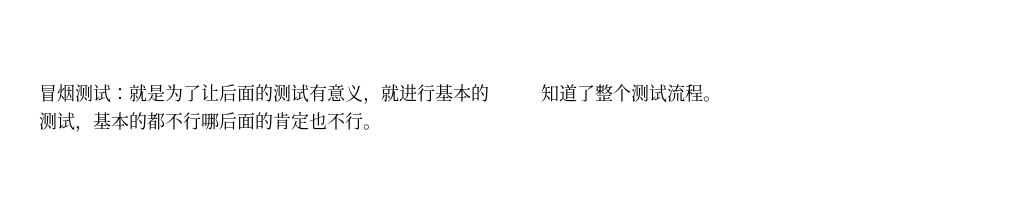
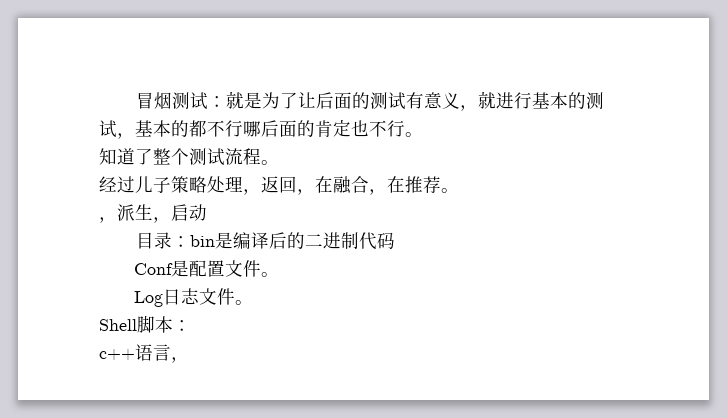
+ 经过儿子策略处理，返回，在融合，在推荐。
+ ，派生，启动
+ 目录：bin是编译后的二进制代码
+ Conf是配置文件。
+ Log日志文件。
+ Shell脚本：
+ c++语言，

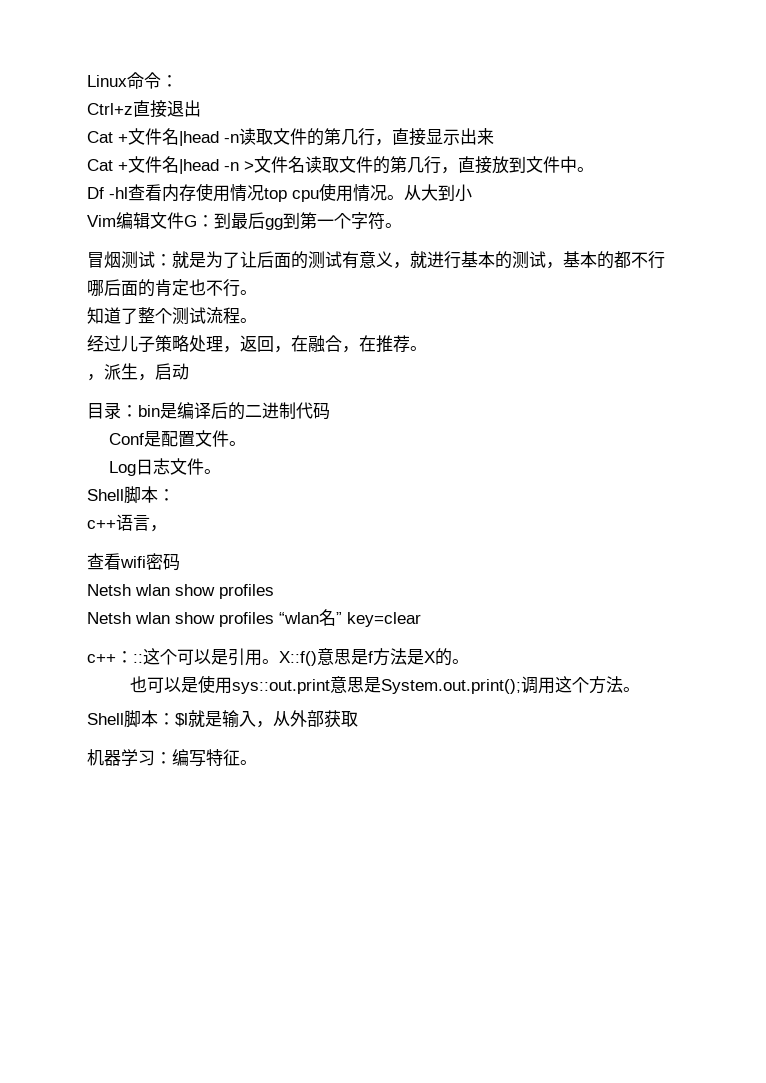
+ Linux命令：
+ Ctrl+z直接退出
+ Cat +文件名|head -n读取文件的第几行，直接显示出来
+ Cat +文件名|head -n >文件名读取文件的第几行，直接放到文件中。
+ Df -hl查看内存使用情况top cpu使用情况。从大到小
+ Vim编辑文件G：到最后gg到第一个字符。
+ 查看wifi密码
+ Netsh wlan show profiles
+ Netsh wlan show profiles “wlan名” key=clear
+ c++：::这个可以是引用。X::f()意思是f方法是X的。
+ 也可以是使用sys::out.print意思是System.out.print();调用这个方法。
+ Shell脚本：$l就是输入，从外部获取
+ 机器学习：编写特征。

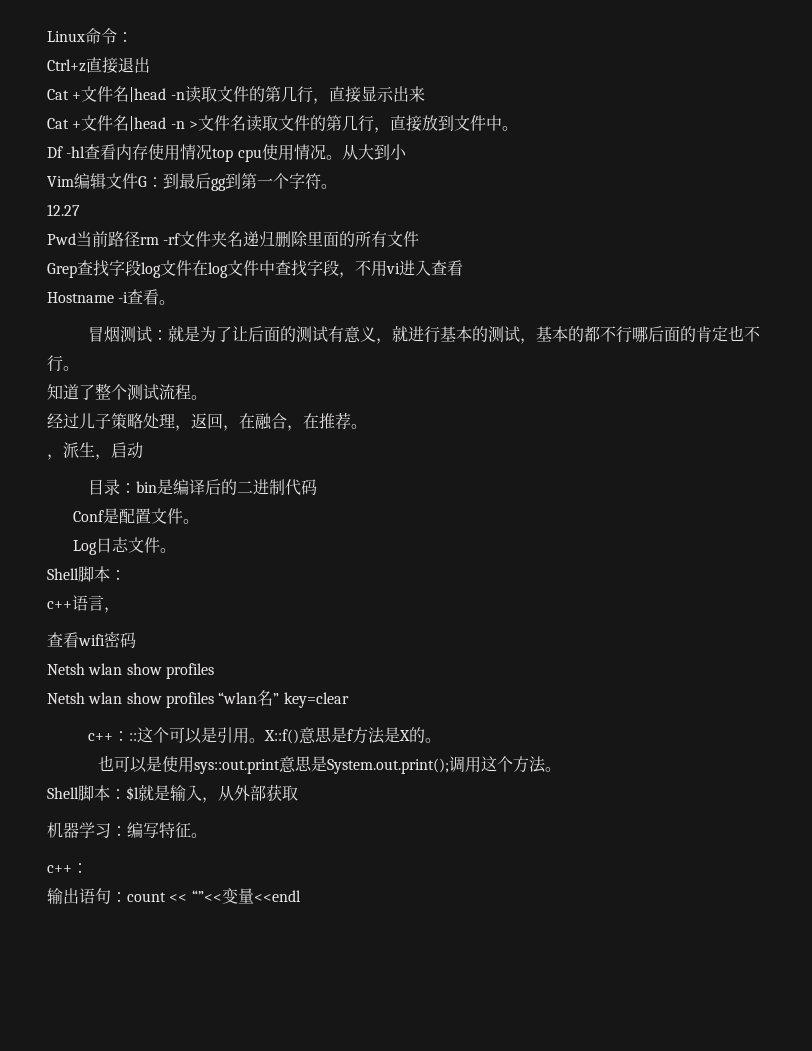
+ 12.27
+ Pwd当前路径rm -rf文件夹名递归删除里面的所有文件
+ Grep查找字段log文件在log文件中查找字段，不用vi进入查看
+ Hostname -i查看。
  机器学习：编写特征。
+ c++：
+ 输出语句：count << “”<<变量<<endl

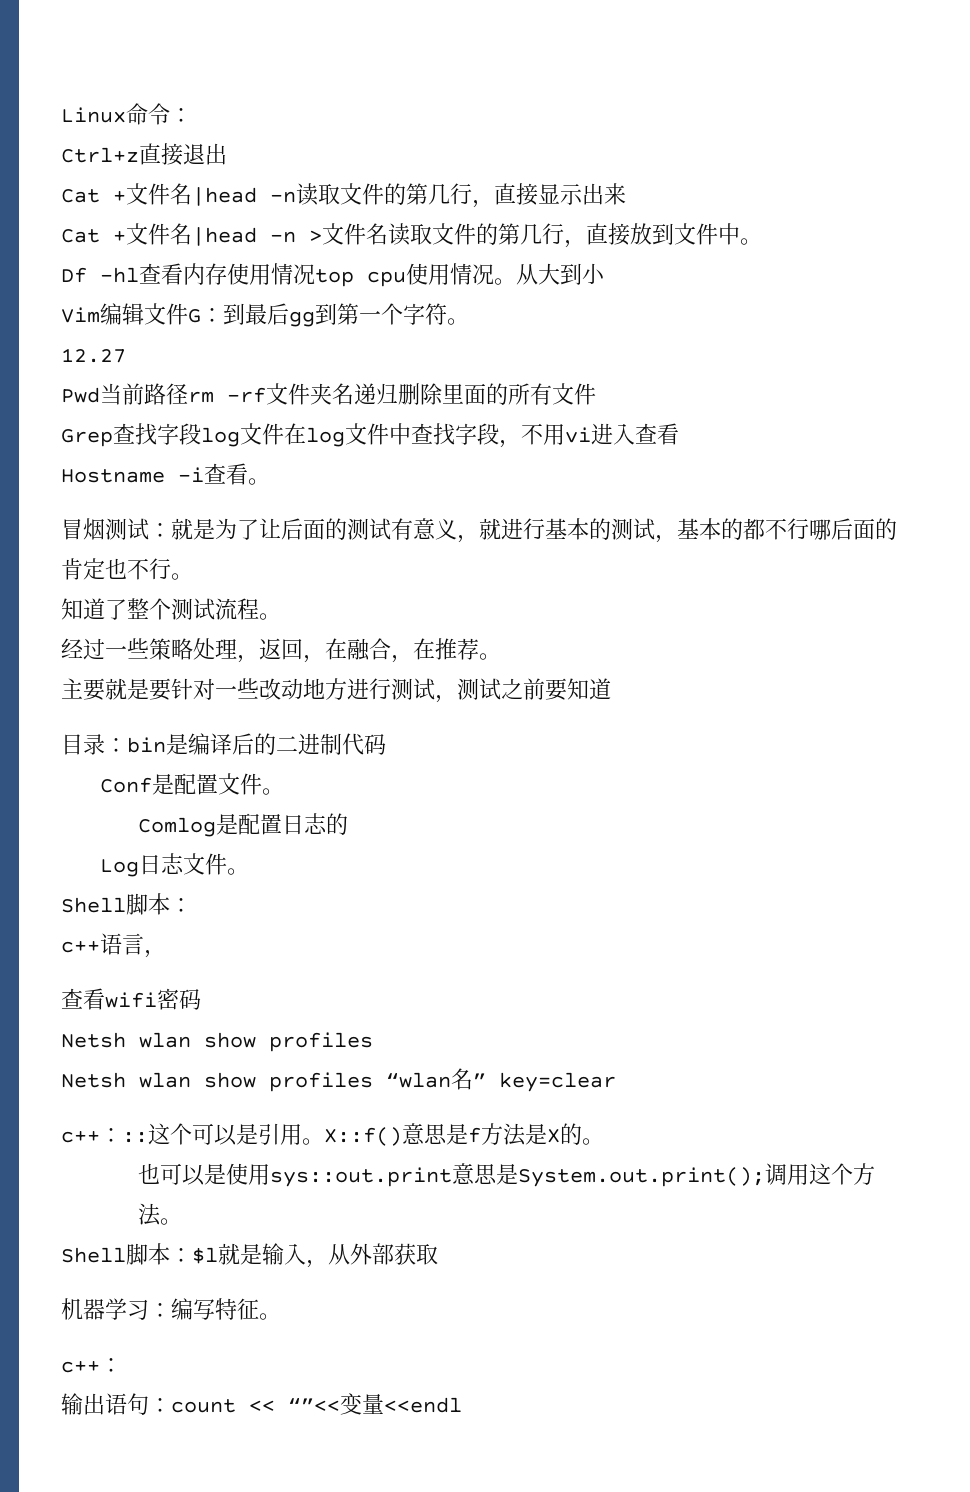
- 经过儿子策略处理，返回，在融合，在推荐。
+ 经过一些策略处理，返回，在融合，在推荐。
- ，派生，启动
+ 主要就是要针对一些改动地方进行测试，测试之前要知道
+ Comlog是配置日志的

